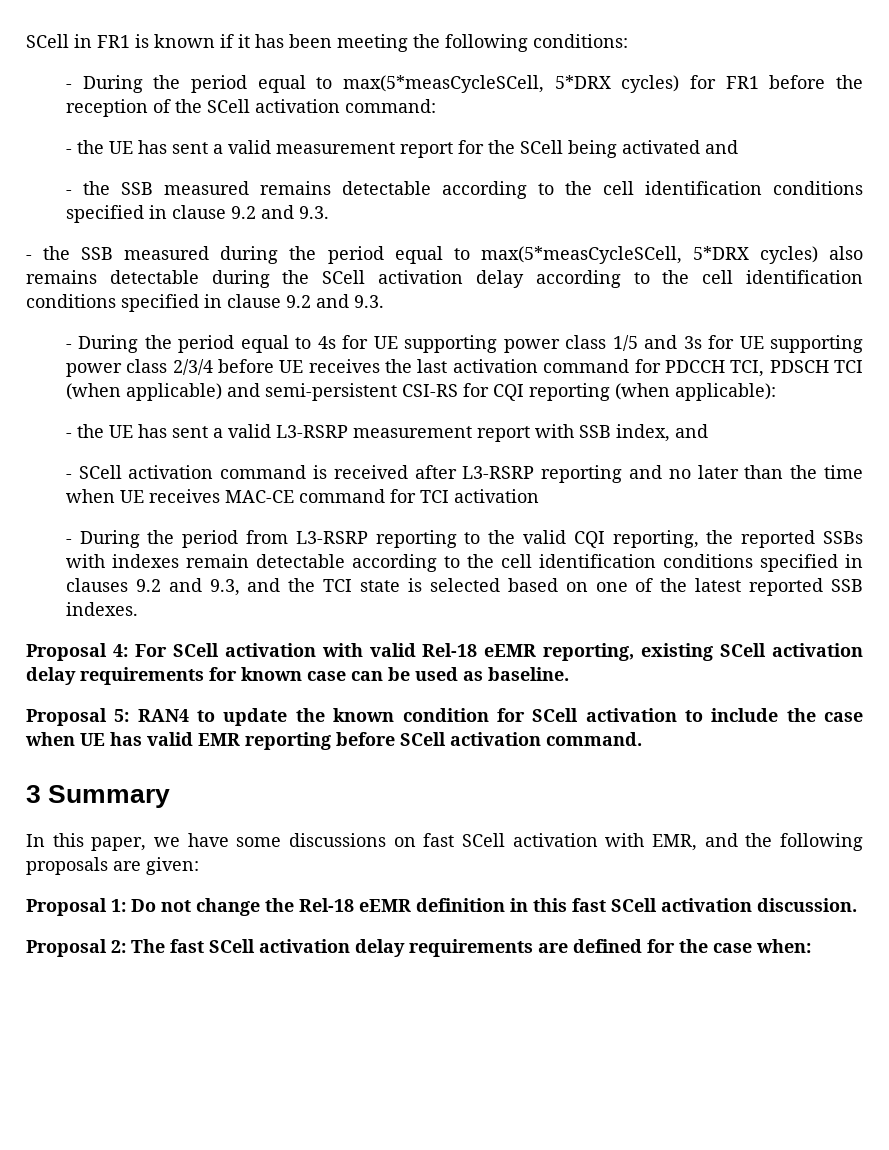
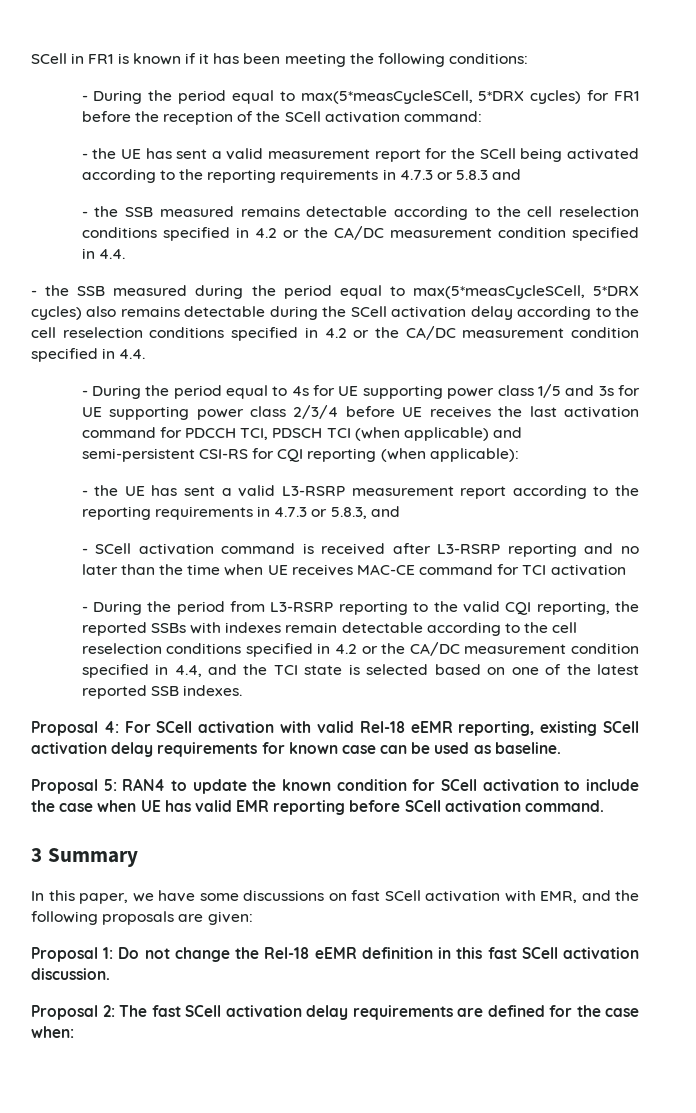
- - the UE has sent a valid measurement report for the SCell being activated and
+ - the UE has sent a valid measurement report for the SCell being activated according to the reporting requirements in 4.7.3 or 5.8.3 and
- - the SSB measured remains detectable according to the cell identification conditions specified in clause 9.2 and 9.3.
+ - the SSB measured remains detectable according to the cell reselection conditions specified in 4.2 or the CA/DC measurement condition specified in 4.4.
- - the SSB measured during the period equal to max(5*measCycleSCell, 5*DRX cycles) also remains detectable during the SCell activation delay according to the cell identification conditions specified in clause 9.2 and 9.3.
+ - the SSB measured during the period equal to max(5*measCycleSCell, 5*DRX cycles) also remains detectable during the SCell activation delay according to the cell reselection conditions specified in 4.2 or the CA/DC measurement condition specified in 4.4.
- - the UE has sent a valid L3-RSRP measurement report with SSB index, and
+ - the UE has sent a valid L3-RSRP measurement report according to the reporting requirements in 4.7.3 or 5.8.3, and
- - During the period from L3-RSRP reporting to the valid CQI reporting, the reported SSBs with indexes remain detectable according to the cell identification conditions specified in clauses 9.2 and 9.3, and the TCI state is selected based on one of the latest reported SSB indexes.
+ - During the period from L3-RSRP reporting to the valid CQI reporting, the reported SSBs with indexes remain detectable according to the cell reselection conditions specified in 4.2 or the CA/DC measurement condition specified in 4.4, and the TCI state is selected based on one of the latest reported SSB indexes.

